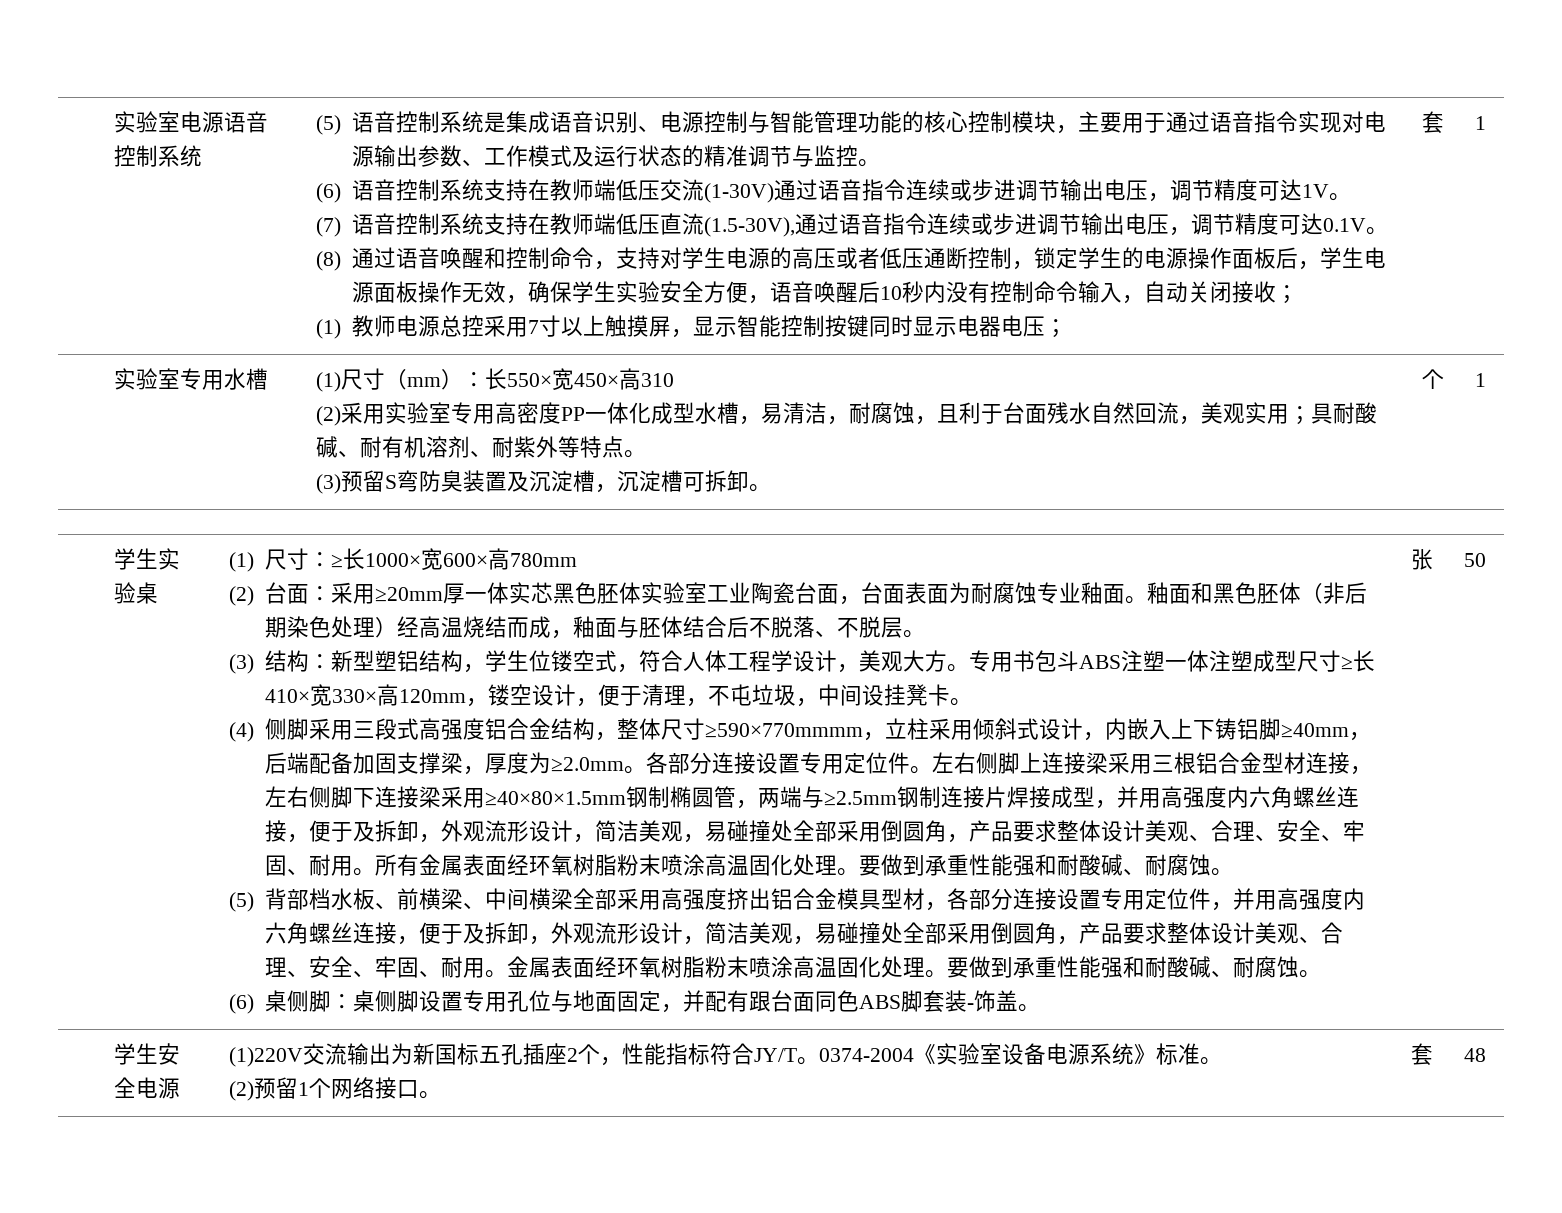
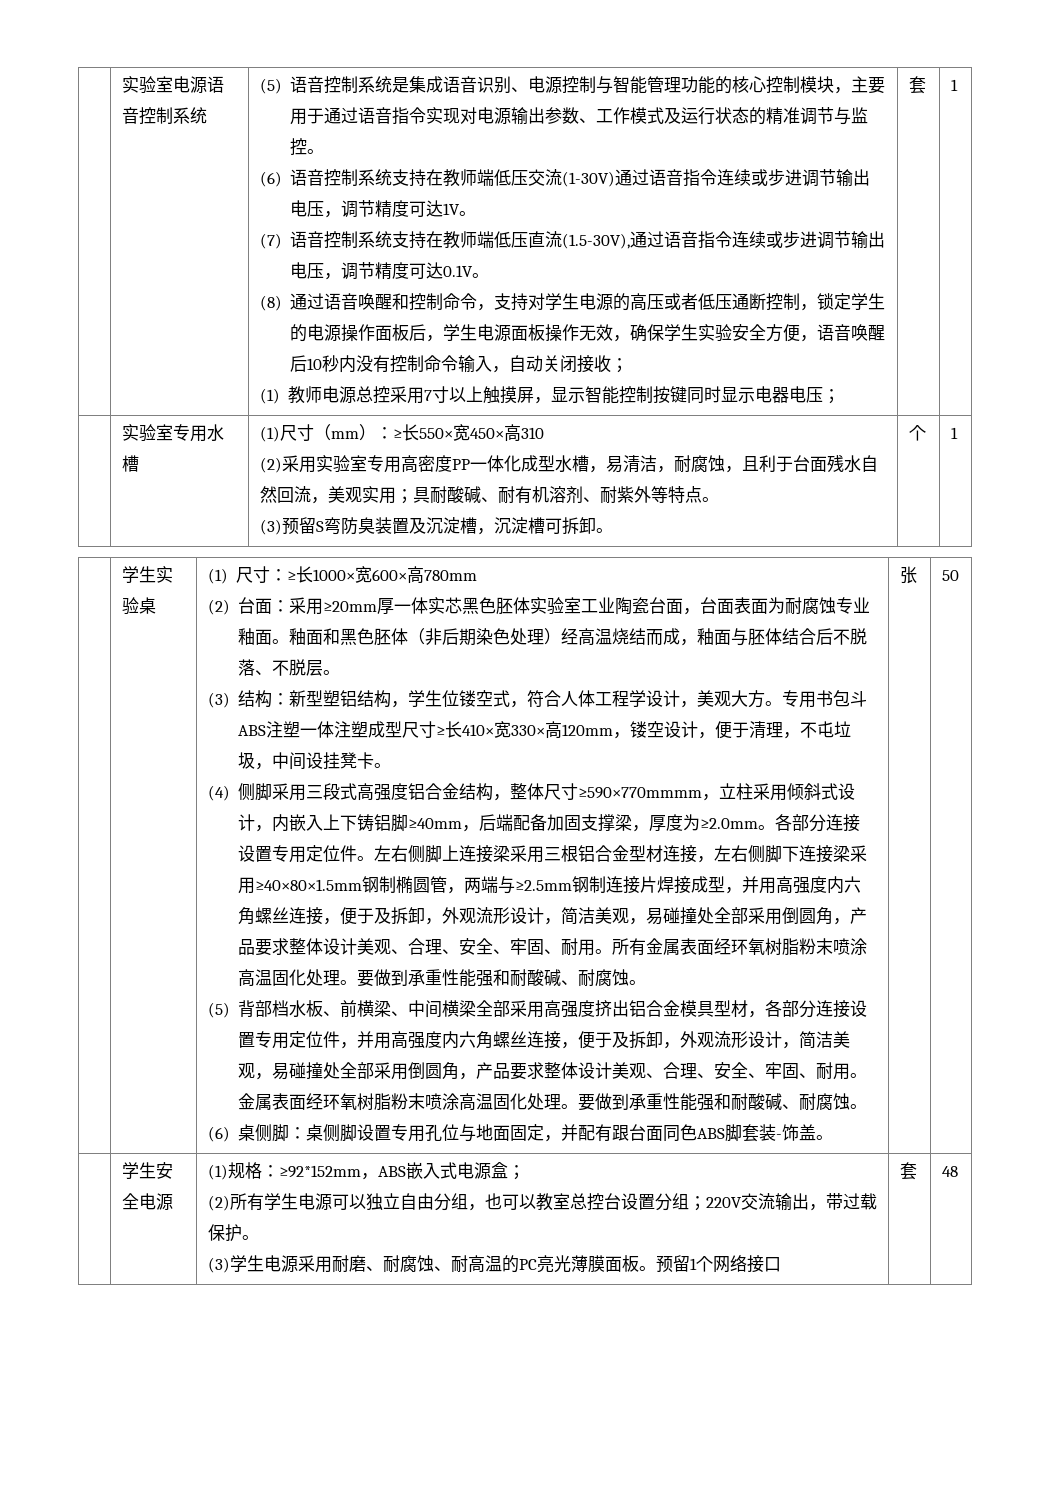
- (1)尺寸（mm）：长550×宽450×高310
+ (1)尺寸（mm）：≥长550×宽450×高310
- (1)220V交流输出为新国标五孔插座2个，性能指标符合JY/T。0374-2004《实验室设备电源系统》标准。
- (2)预留1个网络接口。
+ (1)规格：≥92*152mm，ABS嵌入式电源盒；
+ (2)所有学生电源可以独立自由分组，也可以教室总控台设置分组；220V交流输出，带过载保护。
+ (3)学生电源采用耐磨、耐腐蚀、耐高温的PC亮光薄膜面板。预留1个网络接口

